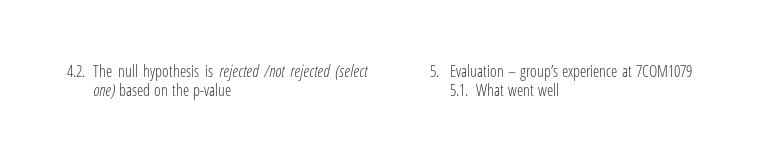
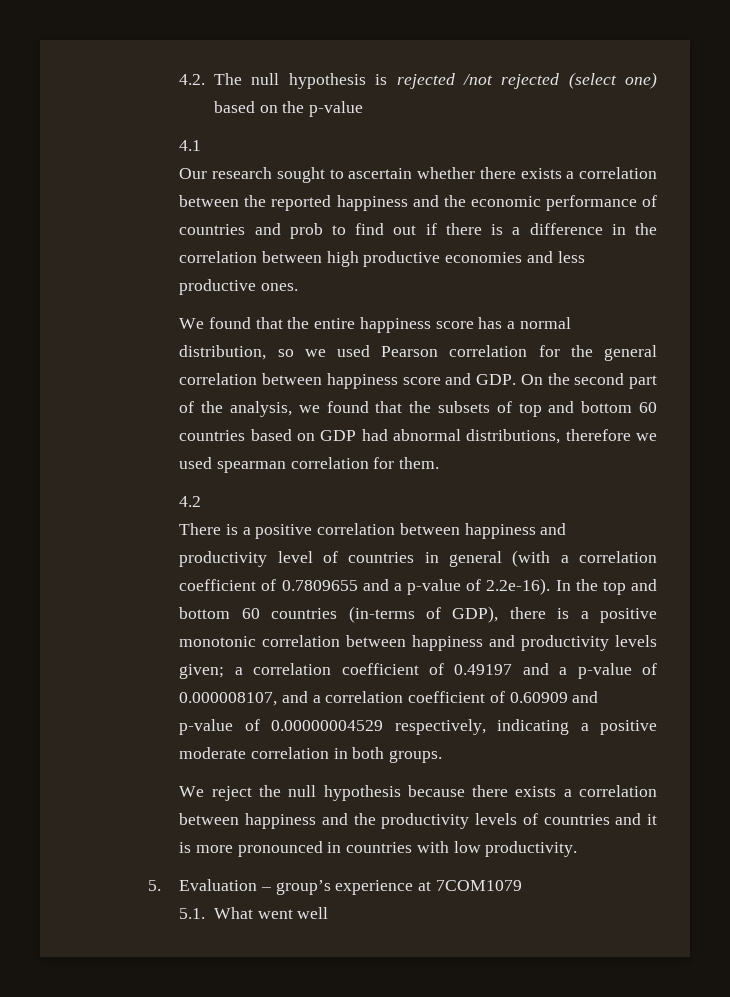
+ 4.1
+ Our research sought to ascertain whether there exists a correlation between the reported happiness and the economic performance of countries and prob to find out if there is a difference in the correlation between high productive economies and less productive ones.
+ We found that the entire happiness score has a normal distribution, so we used Pearson correlation for the general correlation between happiness score and GDP. On the second part of the analysis, we found that the subsets of top and bottom 60 countries based on GDP had abnormal distributions, therefore we used spearman correlation for them.
+ 4.2
+ There is a positive correlation between happiness and productivity level of countries in general (with a correlation coefficient of 0.7809655 and a p-value of 2.2e-16). In the top and bottom 60 countries (in-terms of GDP), there is a positive monotonic correlation between happiness and productivity levels given; a correlation coefficient of 0.49197 and a p-value of 0.000008107, and a correlation coefficient of 0.60909 and p-value of 0.00000004529 respectively, indicating a positive moderate correlation in both groups.
+ We reject the null hypothesis because there exists a correlation between happiness and the productivity levels of countries and it is more pronounced in countries with low productivity.

